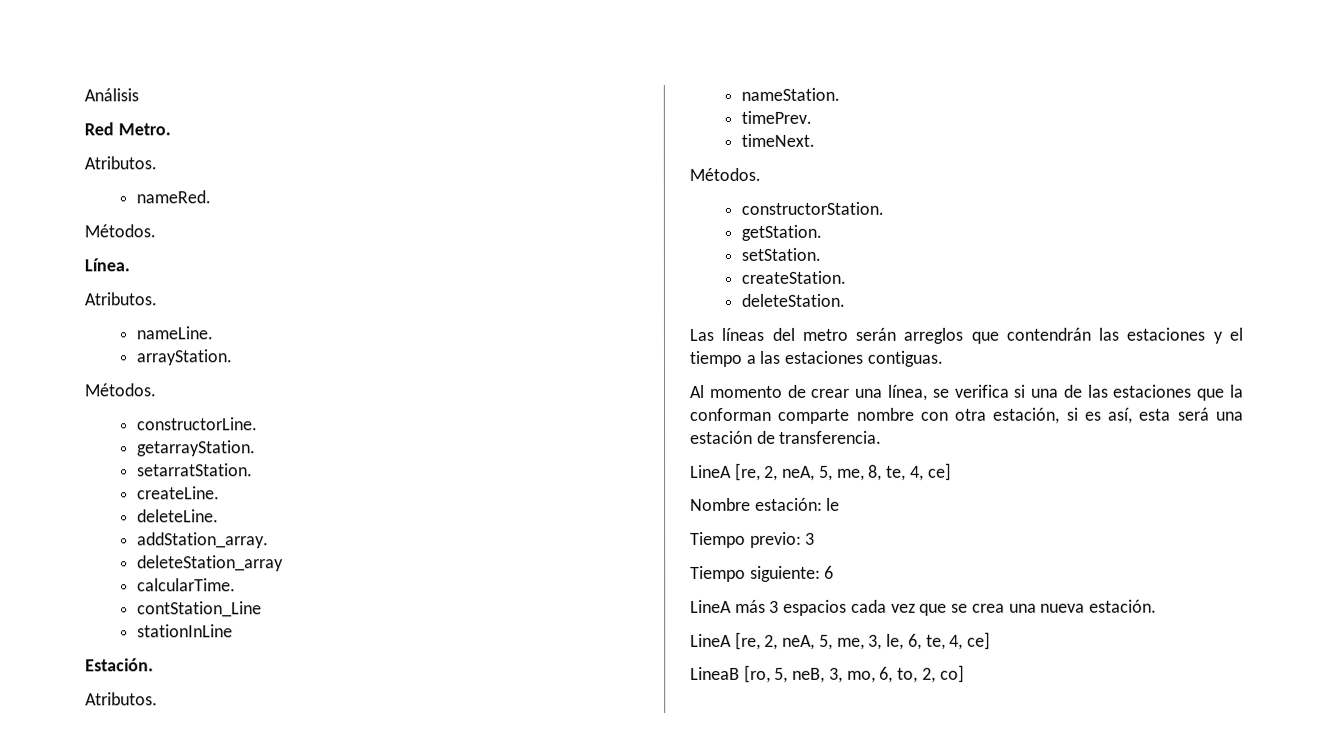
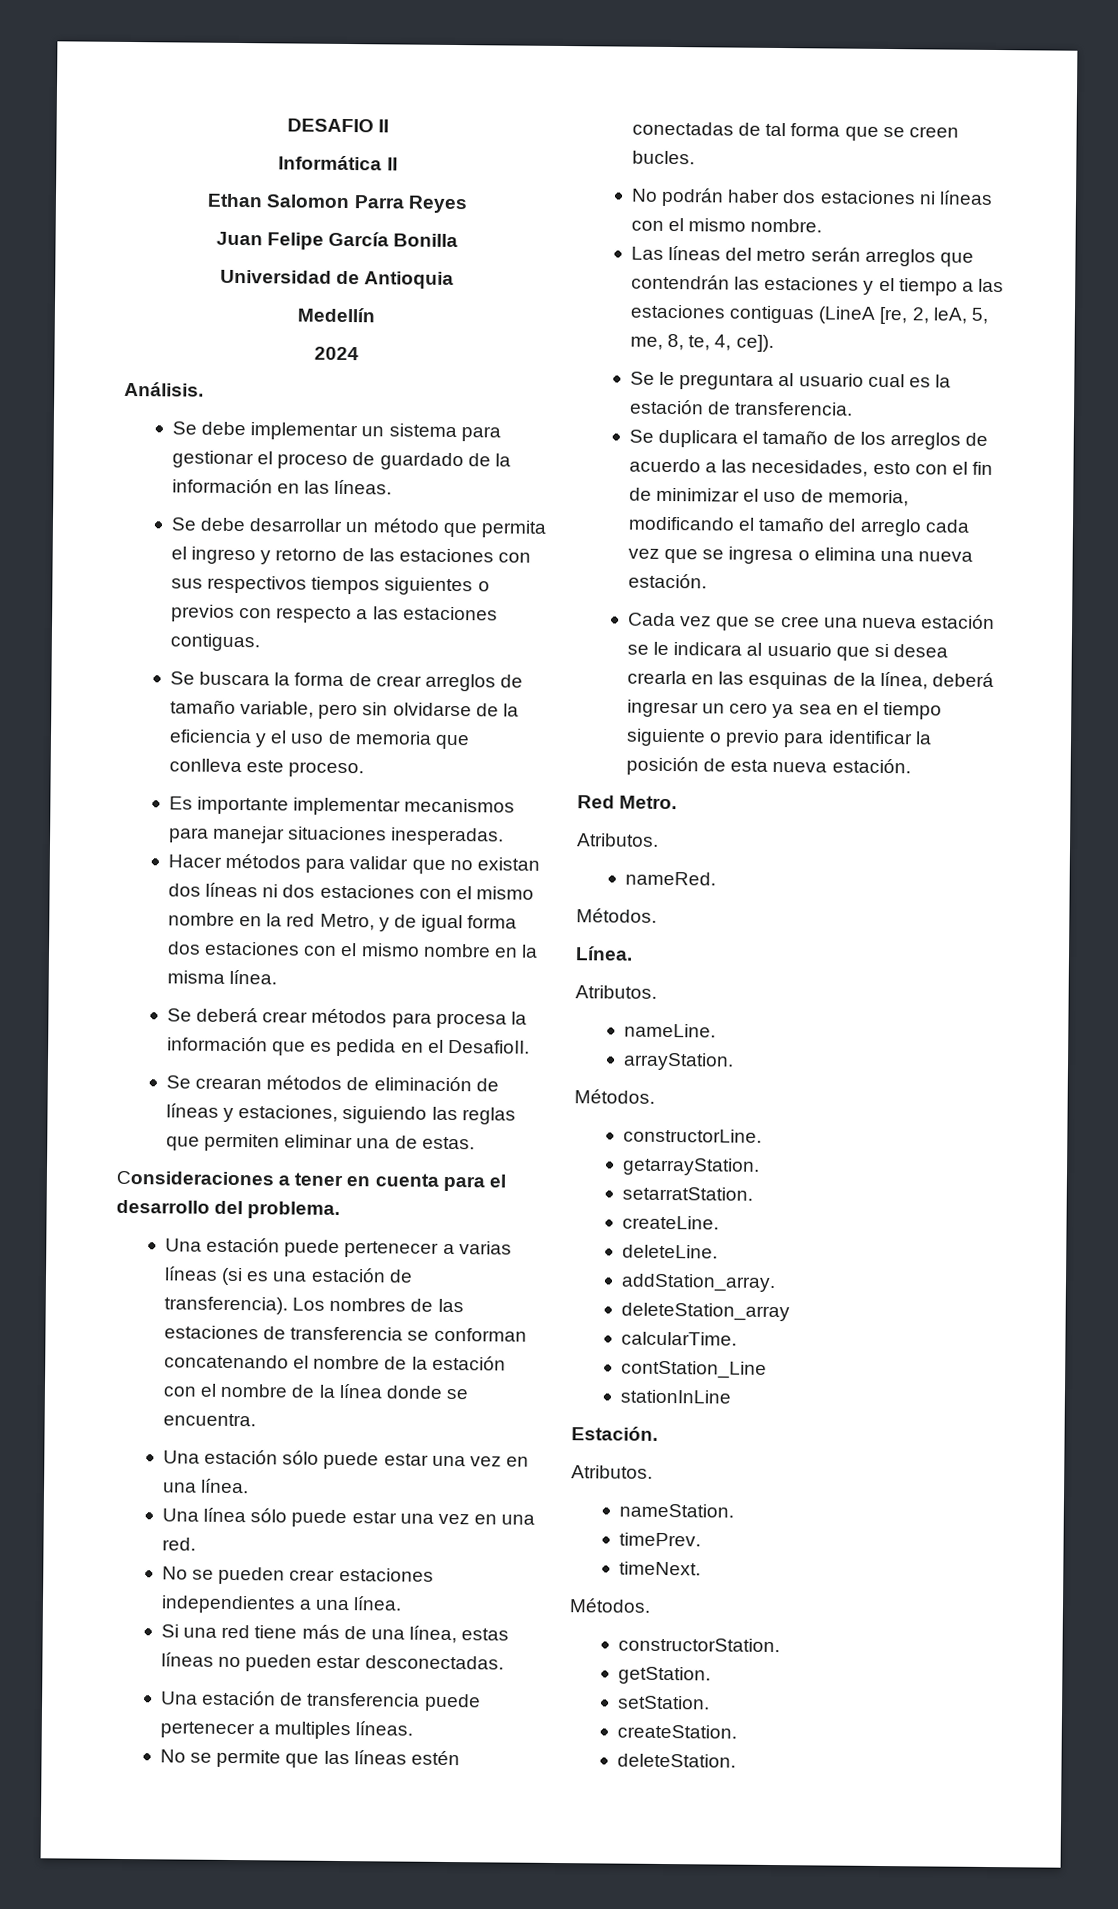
- Análisis
+ DESAFIO II
+ Informática II
+ Ethan Salomon Parra Reyes
+ Juan Felipe García Bonilla
+ Universidad de Antioquia
+ Medellín
+ 2024
+ Análisis.
+ Se debe implementar un sistema para gestionar el proceso de guardado de la información en las líneas.
+ Se debe desarrollar un método que permita el ingreso y retorno de las estaciones con sus respectivos tiempos siguientes o previos con respecto a las estaciones contiguas.
+ Se buscara la forma de crear arreglos de tamaño variable, pero sin olvidarse de la eficiencia y el uso de memoria que conlleva este proceso.
+ Es importante implementar mecanismos para manejar situaciones inesperadas.
+ Hacer métodos para validar que no existan dos líneas ni dos estaciones con el mismo nombre en la red Metro, y de igual forma dos estaciones con el mismo nombre en la misma línea.
+ Se deberá crear métodos para procesa la información que es pedida en el DesafioII.
+ Se crearan métodos de eliminación de líneas y estaciones, siguiendo las reglas que permiten eliminar una de estas.
+ Consideraciones a tener en cuenta para el desarrollo del problema.
+ Una estación puede pertenecer a varias líneas (si es una estación de transferencia). Los nombres de las estaciones de transferencia se conforman concatenando el nombre de la estación con el nombre de la línea donde se encuentra.
+ Una estación sólo puede estar una vez en una línea.
+ Una línea sólo puede estar una vez en una red.
+ No se pueden crear estaciones independientes a una línea.
+ Si una red tiene más de una línea, estas líneas no pueden estar desconectadas.
+ Una estación de transferencia puede pertenecer a multiples líneas.
+ No se permite que las líneas estén conectadas de tal forma que se creen bucles.
+ No podrán haber dos estaciones ni líneas con el mismo nombre.
+ Las líneas del metro serán arreglos que contendrán las estaciones y el tiempo a las estaciones contiguas (LineA [re, 2, leA, 5, me, 8, te, 4, ce]).
+ Se le preguntara al usuario cual es la estación de transferencia.
+ Se duplicara el tamaño de los arreglos de acuerdo a las necesidades, esto con el fin de minimizar el uso de memoria, modificando el tamaño del arreglo cada vez que se ingresa o elimina una nueva estación.
+ Cada vez que se cree una nueva estación se le indicara al usuario que si desea crearla en las esquinas de la línea, deberá ingresar un cero ya sea en el tiempo siguiente o previo para identificar la posición de esta nueva estación.
- Las líneas del metro serán arreglos que contendrán las estaciones y el tiempo a las estaciones contiguas.
- Al momento de crear una línea, se verifica si una de las estaciones que la conforman comparte nombre con otra estación, si es así, esta será una estación de transferencia.
- LineA [re, 2, neA, 5, me, 8, te, 4, ce]
- Nombre estación: le
- Tiempo previo: 3
- Tiempo siguiente: 6
- LineA más 3 espacios cada vez que se crea una nueva estación.
- LineA [re, 2, neA, 5, me, 3, le, 6, te, 4, ce]
- LineaB [ro, 5, neB, 3, mo, 6, to, 2, co]

